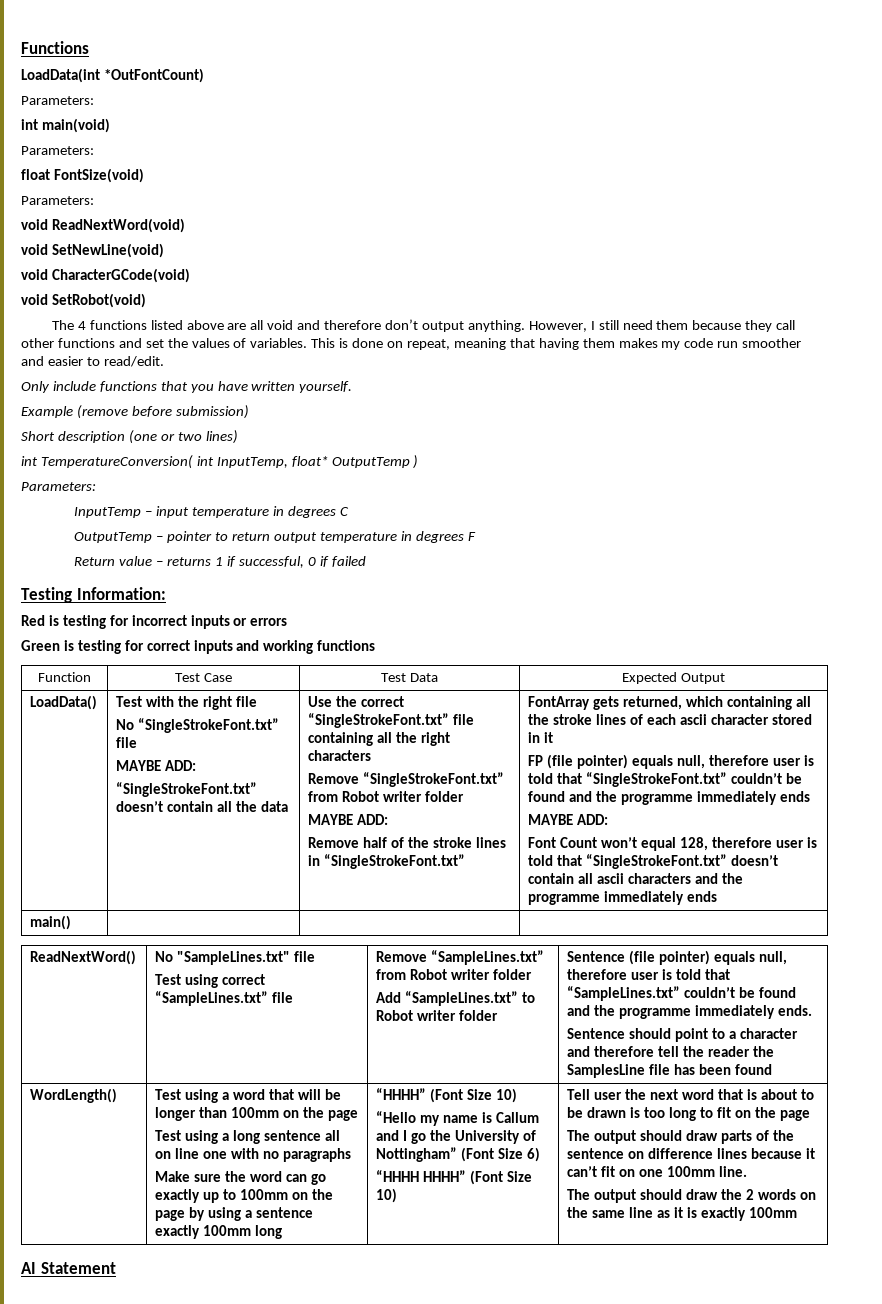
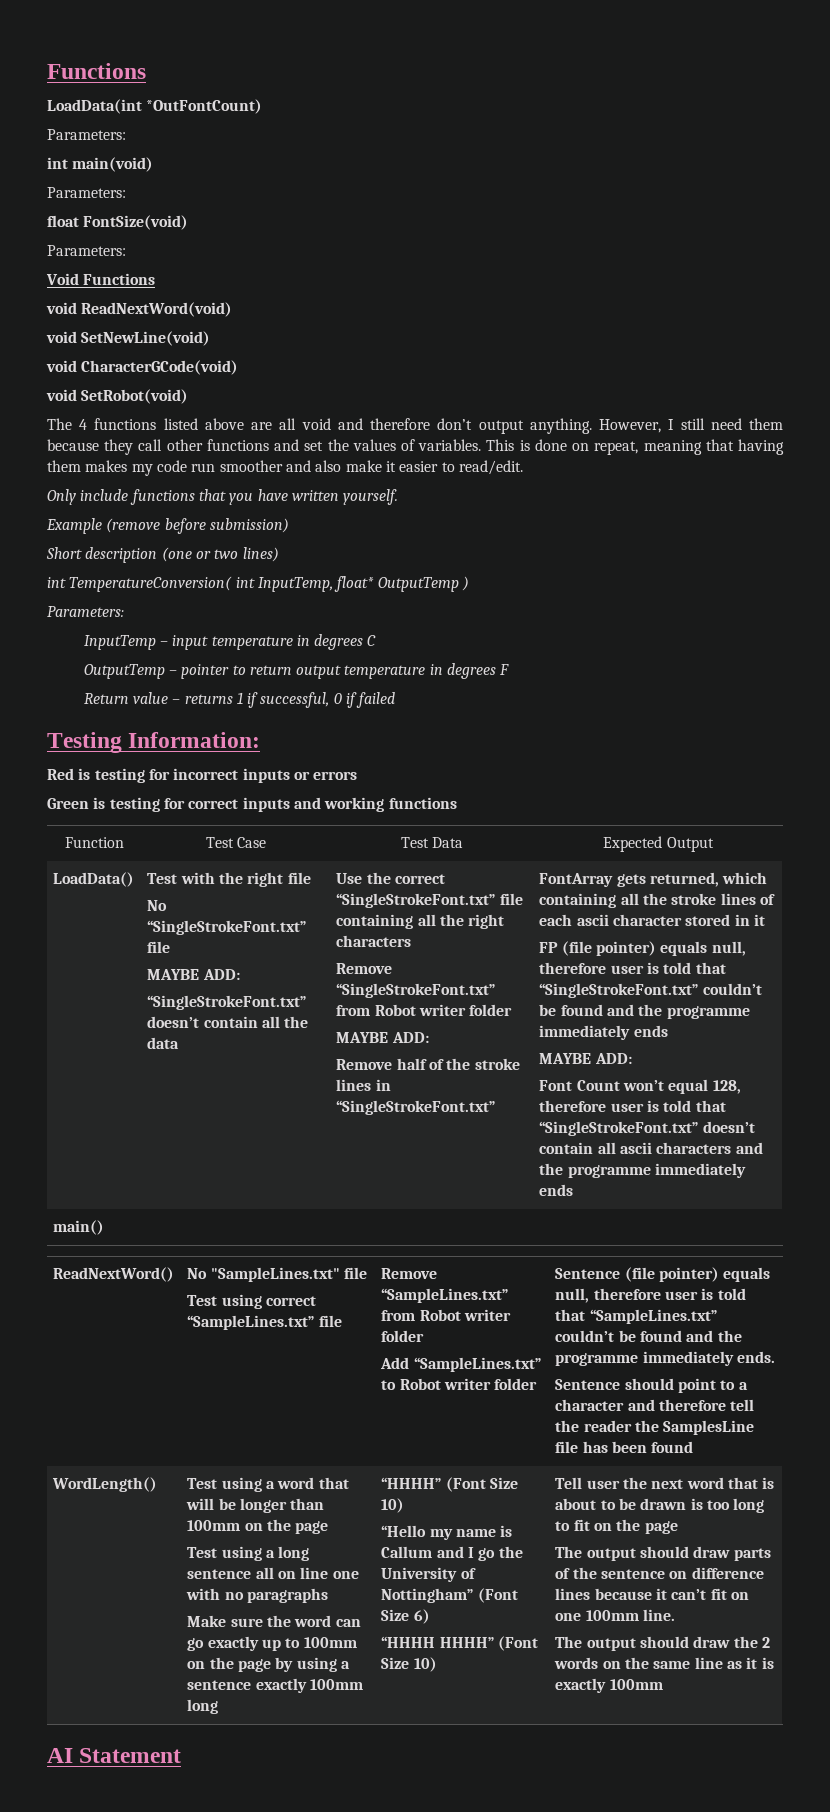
+ Void Functions
- This is done on repeat, meaning that having them makes my code run smoother and easier to read/edit.
+ This is done on repeat, meaning that having them makes my code run smoother and also make it easier to read/edit.

